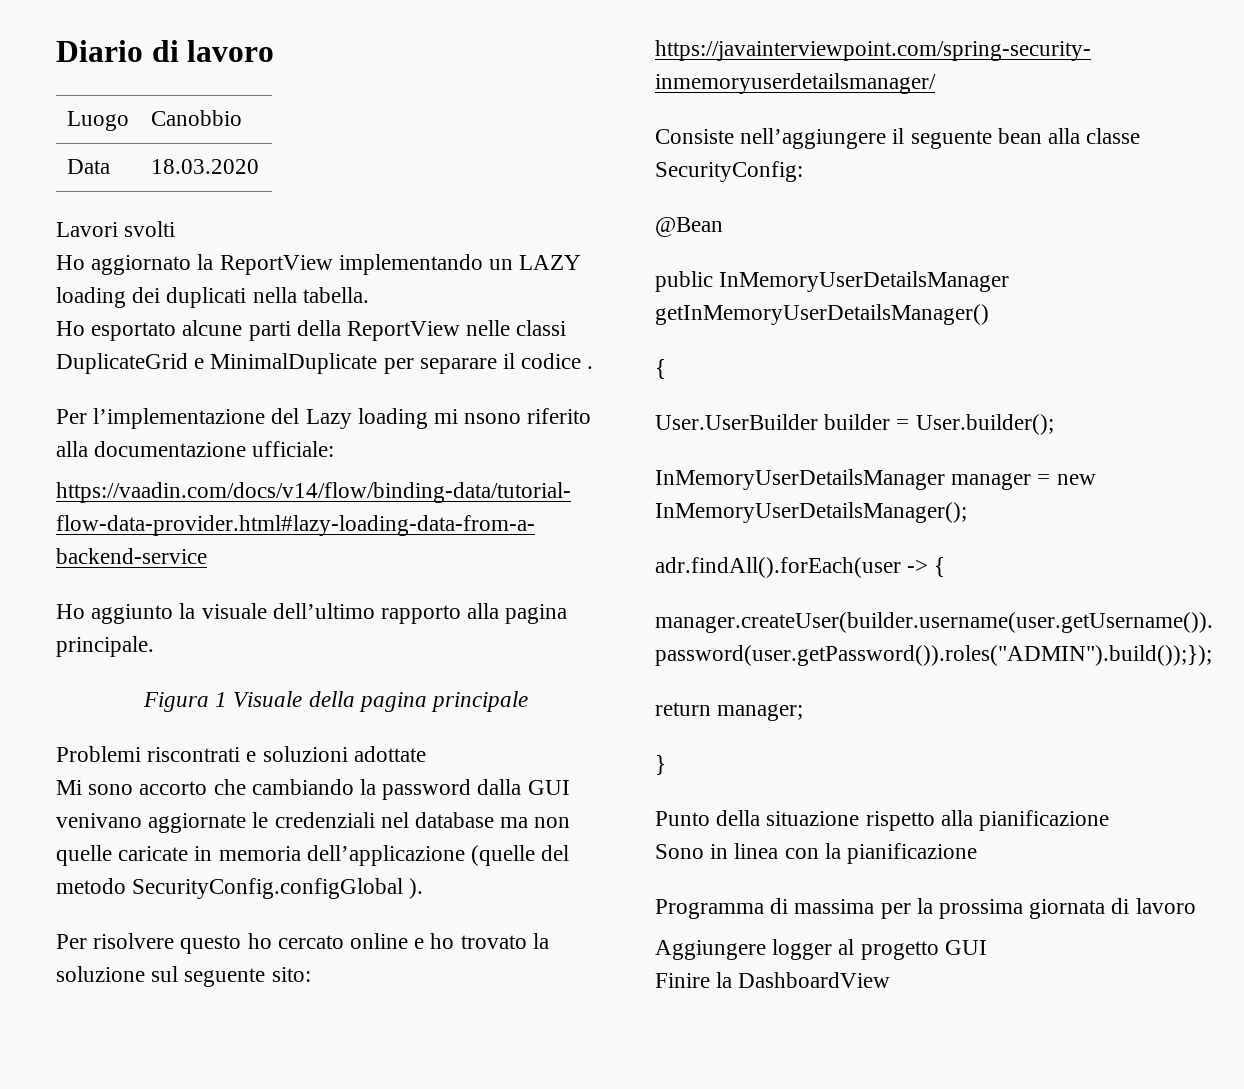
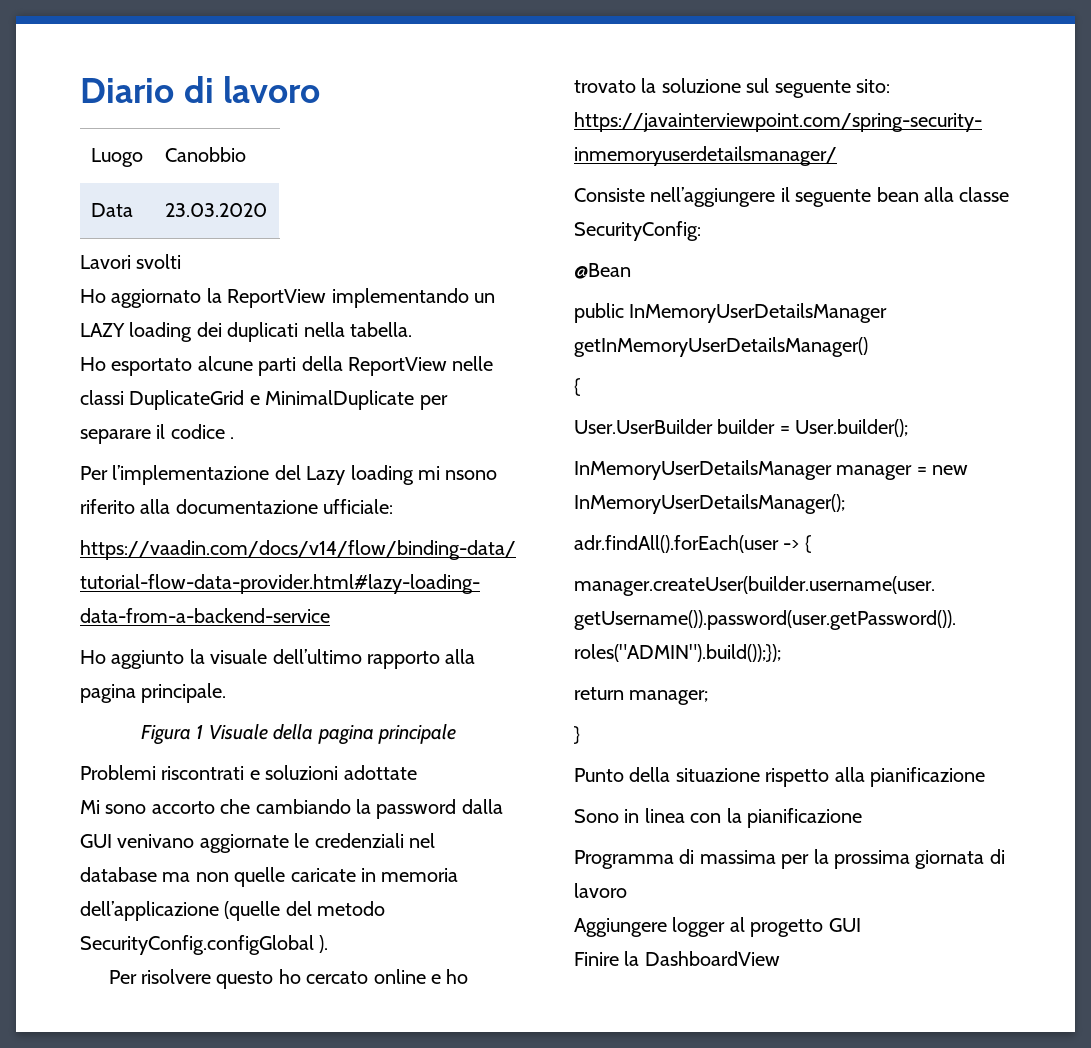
- Data | 18.03.2020
+ Data | 23.03.2020

